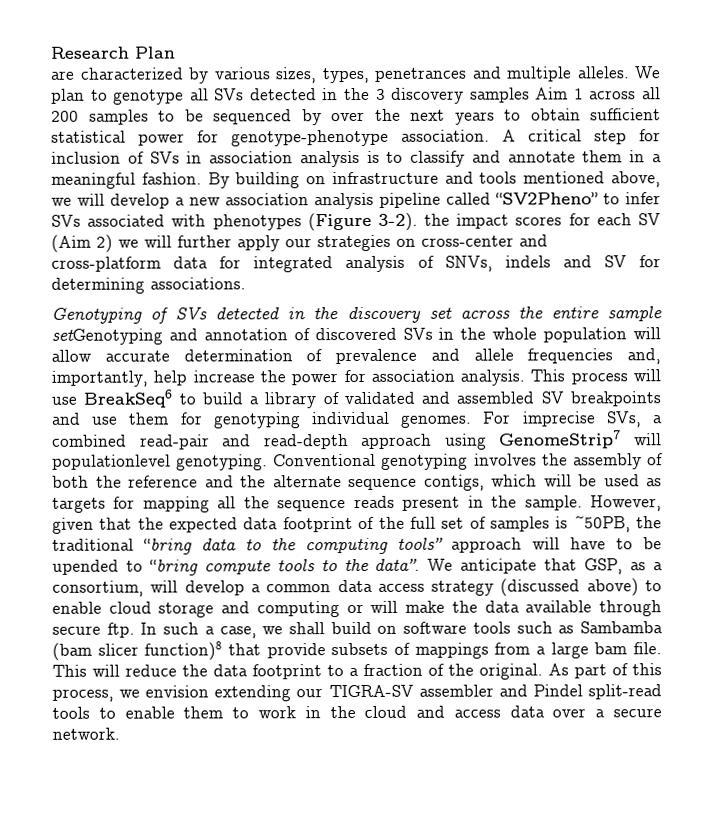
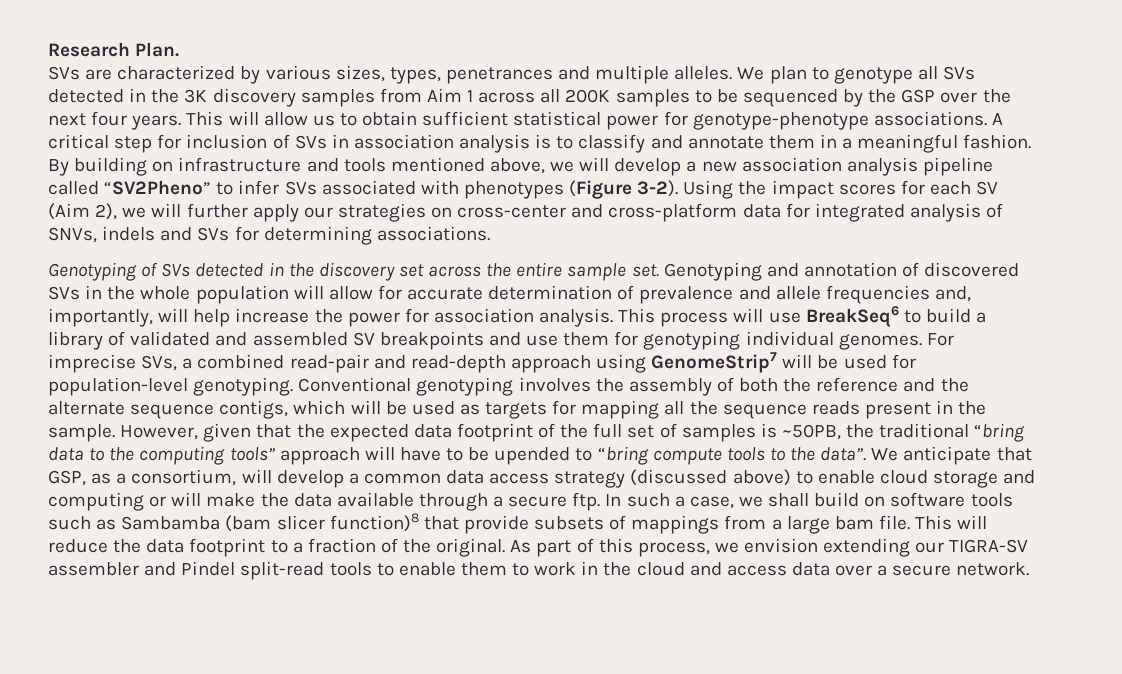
- Research Plan
- are characterized by various sizes, types, penetrances and multiple alleles.
+ Research Plan.
+ SVs are characterized by various sizes, types, penetrances and multiple alleles.
- We plan to genotype all SVs detected in the 3 discovery samples Aim 1 across all 200 samples to be sequenced by over the next years to obtain sufficient statistical power for genotype-phenotype association.
+ We plan to genotype all SVs detected in the 3K discovery samples from Aim 1 across all 200K samples to be sequenced by the GSP over the next four years. This will allow us to obtain sufficient statistical power for genotype-phenotype associations.
- By building on infrastructure and tools mentioned above, we will develop a new association analysis pipeline called “SV2Pheno” to infer SVs associated with phenotypes (Figure 3-2). the impact scores for each SV (Aim 2) we will further apply our strategies on cross-center and cross-platform data for integrated analysis of SNVs, indels and SV for determining associations.
+ By building on infrastructure and tools mentioned above, we will develop a new association analysis pipeline called “SV2Pheno” to infer SVs associated with phenotypes (Figure 3-2). Using the impact scores for each SV (Aim 2), we will further apply our strategies on cross-center and cross-platform data for integrated analysis of SNVs, indels and SVs for determining associations.
- Genotyping of SVs detected in the discovery set across the entire sample setGenotyping and annotation of discovered SVs in the whole population will allow accurate determination of prevalence and allele frequencies and, importantly, help increase the power for association analysis.
+ Genotyping of SVs detected in the discovery set across the entire sample set. Genotyping and annotation of discovered SVs in the whole population will allow for accurate determination of prevalence and allele frequencies and, importantly, will help increase the power for association analysis.
- For imprecise SVs, a combined read-pair and read-depth approach using GenomeStrip7 will populationlevel genotyping.
+ For imprecise SVs, a combined read-pair and read-depth approach using GenomeStrip7 will be used for population-level genotyping.
- We anticipate that GSP, as a consortium, will develop a common data access strategy (discussed above) to enable cloud storage and computing or will make the data available through secure ftp.
+ We anticipate that GSP, as a consortium, will develop a common data access strategy (discussed above) to enable cloud storage and computing or will make the data available through a secure ftp.

